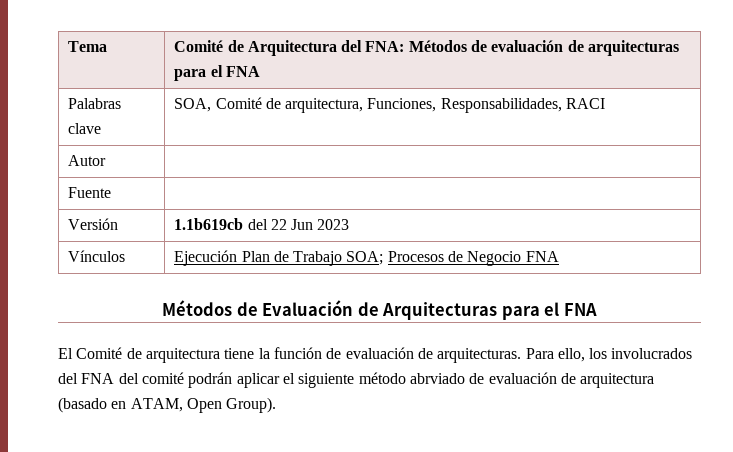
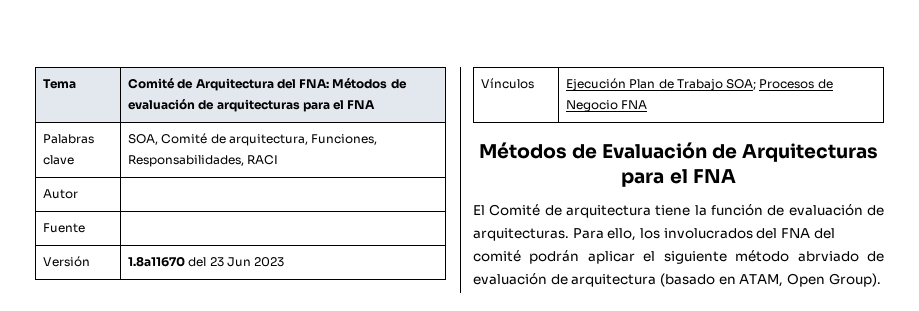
- Versión | 1.1b619cb del 22 Jun 2023
+ Versión | 1.8a11670 del 23 Jun 2023

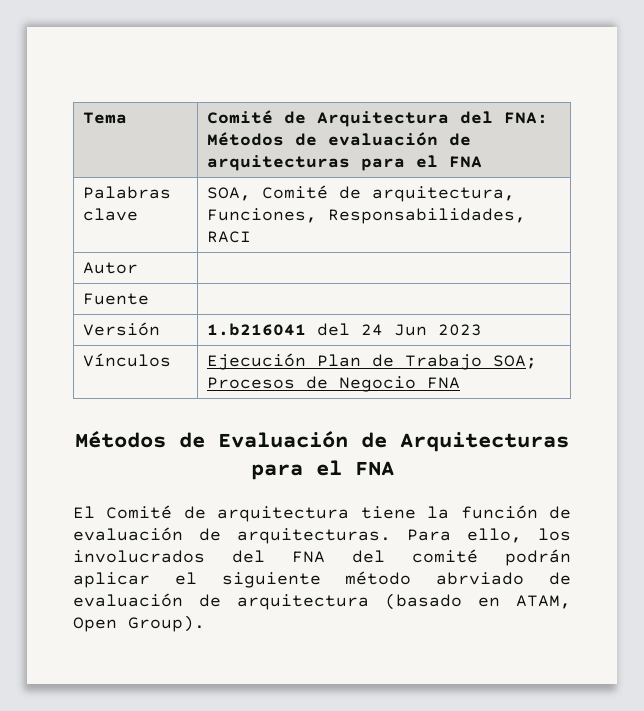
- Versión | 1.8a11670 del 23 Jun 2023
+ Versión | 1.b216041 del 24 Jun 2023

